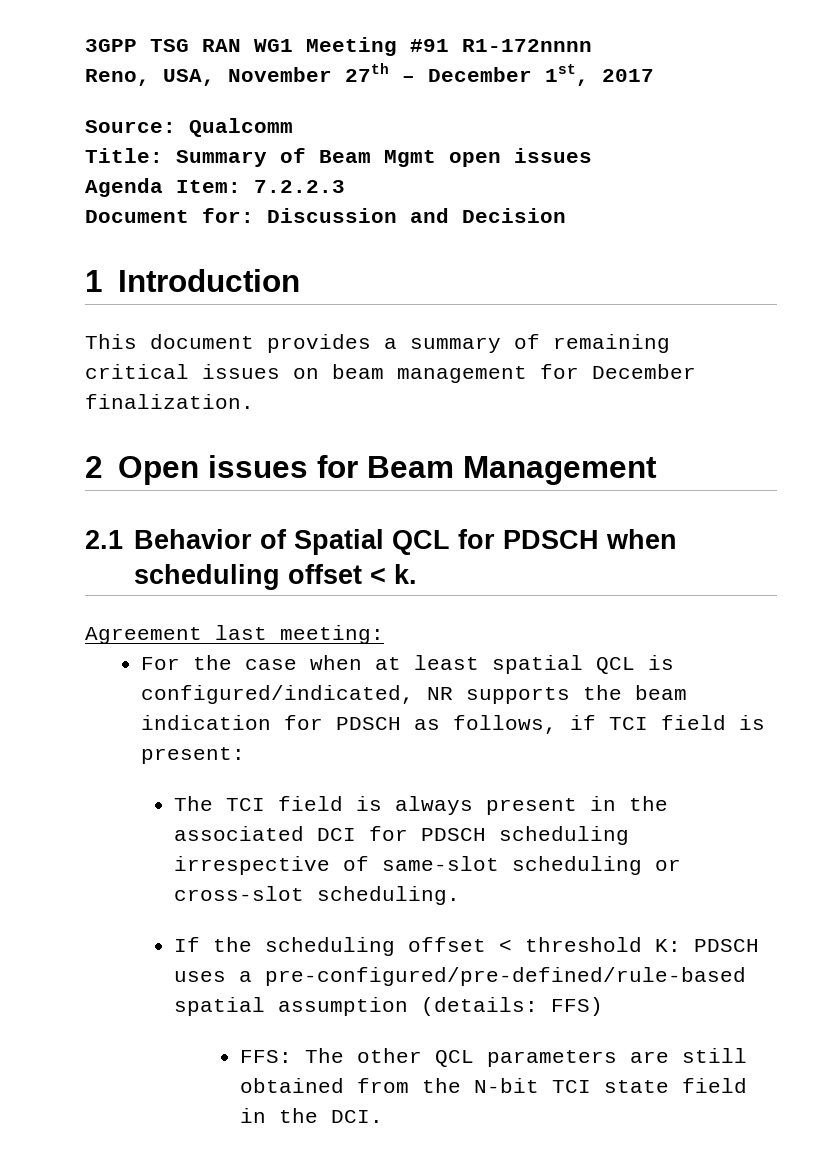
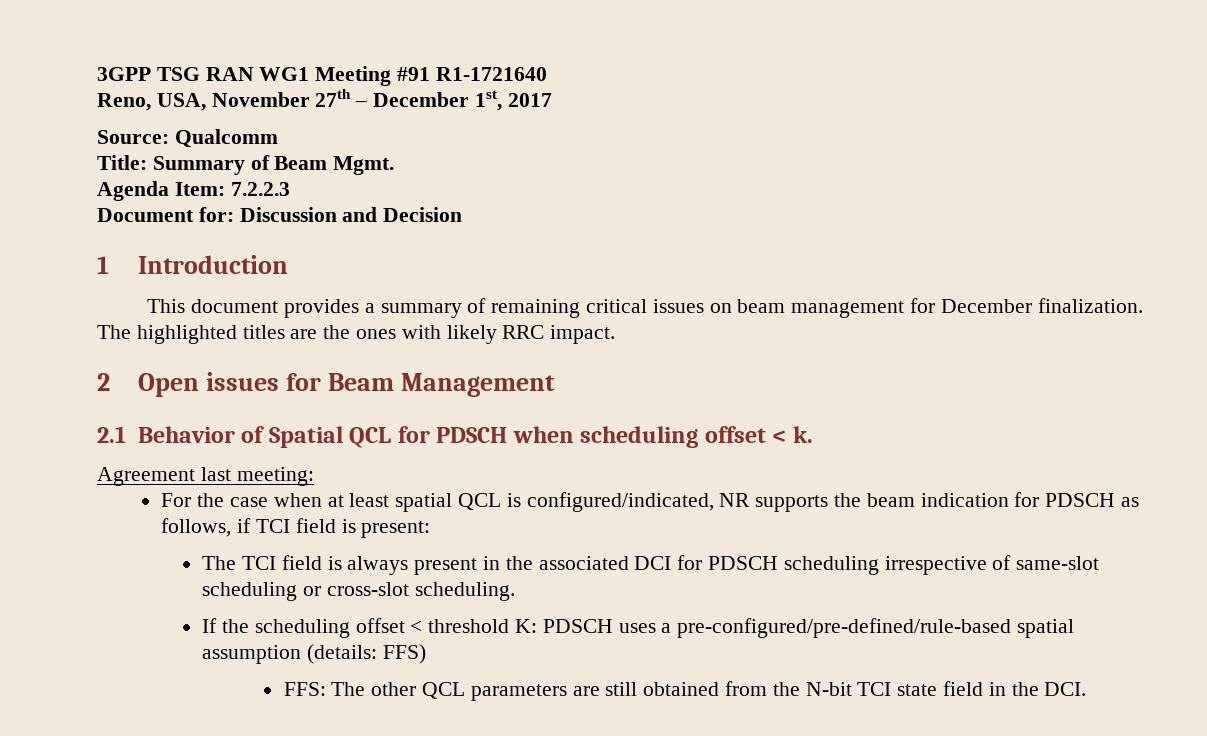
- 3GPP TSG RAN WG1 Meeting #91 R1-172nnnn
+ 3GPP TSG RAN WG1 Meeting #91 R1-1721640
- Title: Summary of Beam Mgmt open issues
+ Title: Summary of Beam Mgmt.
+ The highlighted titles are the ones with likely RRC impact.

